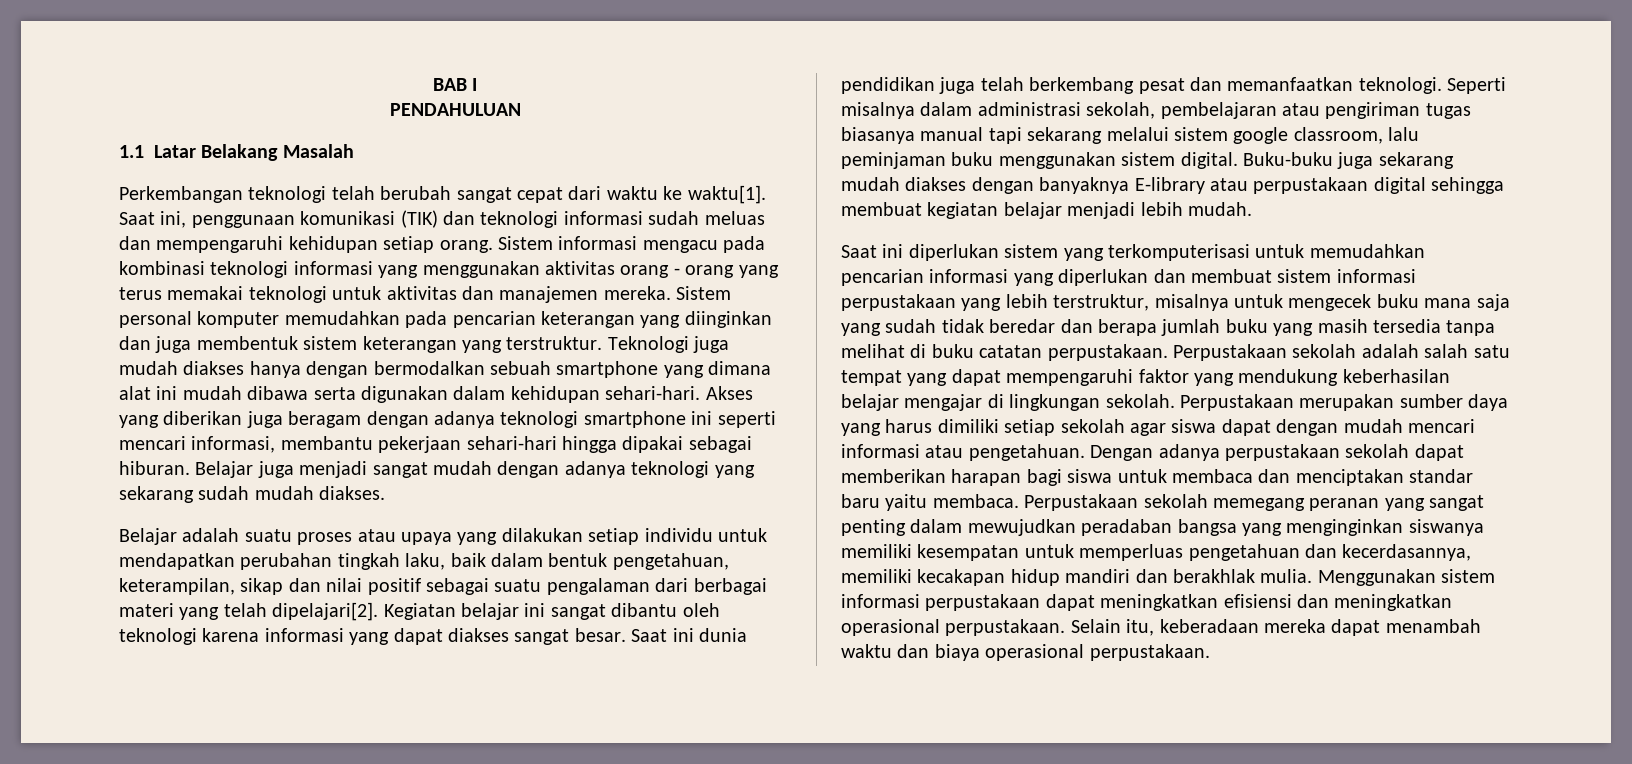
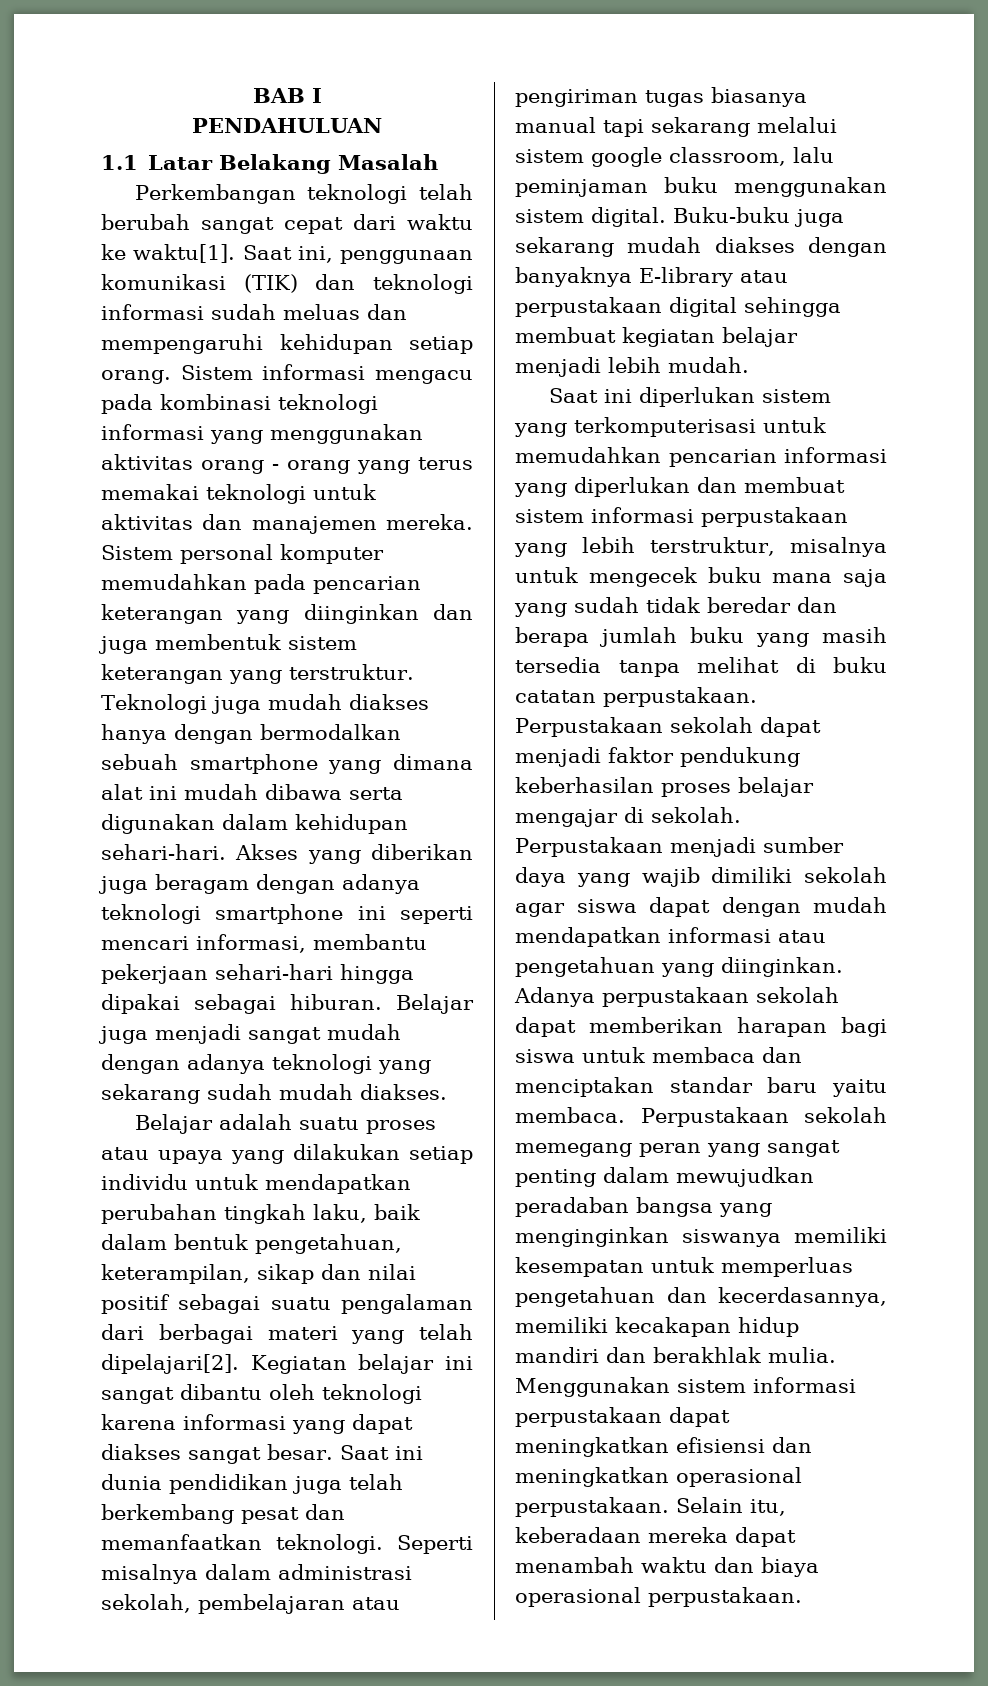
- Perpustakaan sekolah adalah salah satu tempat yang dapat mempengaruhi faktor yang mendukung keberhasilan belajar mengajar di lingkungan sekolah.
+ Perpustakaan sekolah dapat menjadi faktor pendukung keberhasilan proses belajar mengajar di sekolah.
- Perpustakaan merupakan sumber daya yang harus dimiliki setiap sekolah agar siswa dapat dengan mudah mencari informasi atau pengetahuan. Dengan adanya perpustakaan sekolah dapat memberikan harapan bagi siswa untuk membaca dan menciptakan standar baru yaitu membaca.
+ Perpustakaan menjadi sumber daya yang wajib dimiliki sekolah agar siswa dapat dengan mudah mendapatkan informasi atau pengetahuan yang diinginkan. Adanya perpustakaan sekolah dapat memberikan harapan bagi siswa untuk membaca dan menciptakan standar baru yaitu membaca.
- Perpustakaan sekolah memegang peranan yang sangat penting dalam mewujudkan peradaban bangsa yang menginginkan siswanya memiliki kesempatan untuk memperluas pengetahuan dan kecerdasannya, memiliki kecakapan hidup mandiri dan berakhlak mulia.
+ Perpustakaan sekolah memegang peran yang sangat penting dalam mewujudkan peradaban bangsa yang menginginkan siswanya memiliki kesempatan untuk memperluas pengetahuan dan kecerdasannya, memiliki kecakapan hidup mandiri dan berakhlak mulia.

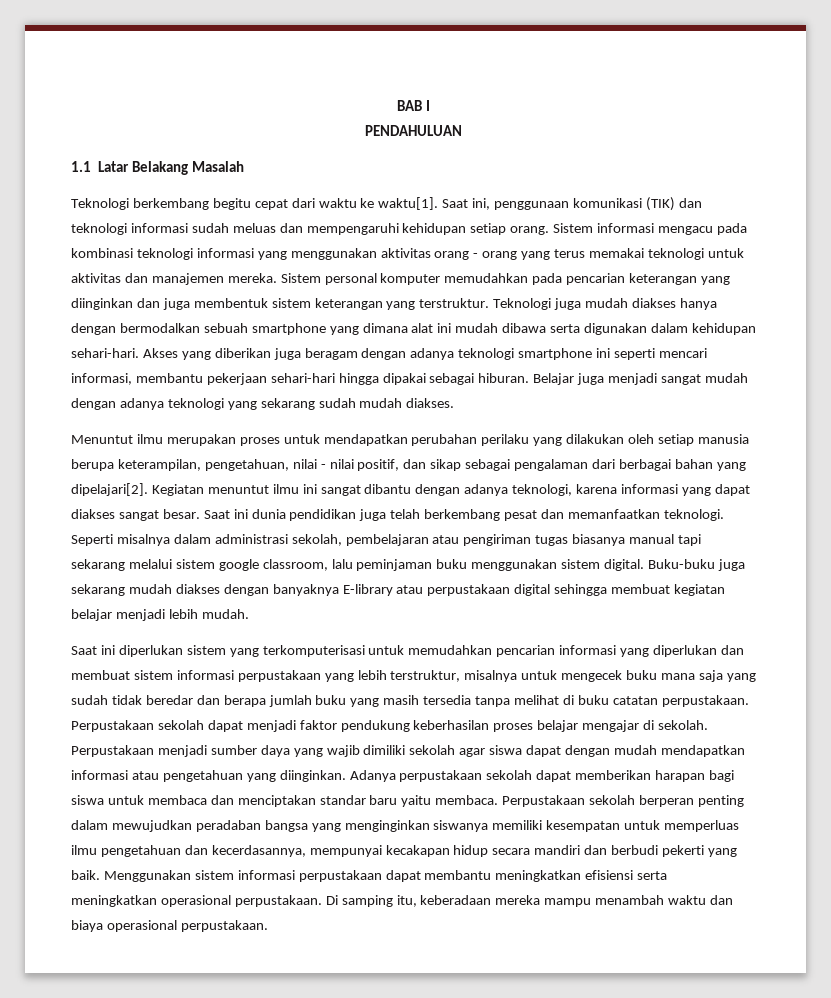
- Perkembangan teknologi telah berubah sangat cepat dari waktu ke waktu[1].
+ Teknologi berkembang begitu cepat dari waktu ke waktu[1].
- Belajar adalah suatu proses atau upaya yang dilakukan setiap individu untuk mendapatkan perubahan tingkah laku, baik dalam bentuk pengetahuan, keterampilan, sikap dan nilai positif sebagai suatu pengalaman dari berbagai materi yang telah dipelajari[2]. Kegiatan belajar ini sangat dibantu oleh teknologi karena informasi yang dapat diakses sangat besar.
+ Menuntut ilmu merupakan proses untuk mendapatkan perubahan perilaku yang dilakukan oleh setiap manusia berupa keterampilan, pengetahuan, nilai - nilai positif, dan sikap sebagai pengalaman dari berbagai bahan yang dipelajari[2]. Kegiatan menuntut ilmu ini sangat dibantu dengan adanya teknologi, karena informasi yang dapat diakses sangat besar.
- Perpustakaan sekolah memegang peran yang sangat penting dalam mewujudkan peradaban bangsa yang menginginkan siswanya memiliki kesempatan untuk memperluas pengetahuan dan kecerdasannya, memiliki kecakapan hidup mandiri dan berakhlak mulia.
+ Perpustakaan sekolah berperan penting dalam mewujudkan peradaban bangsa yang menginginkan siswanya memiliki kesempatan untuk memperluas ilmu pengetahuan dan kecerdasannya, mempunyai kecakapan hidup secara mandiri dan berbudi pekerti yang baik.
- Menggunakan sistem informasi perpustakaan dapat meningkatkan efisiensi dan meningkatkan operasional perpustakaan.
+ Menggunakan sistem informasi perpustakaan dapat membantu meningkatkan efisiensi serta meningkatkan operasional perpustakaan.
- Selain itu, keberadaan mereka dapat menambah waktu dan biaya operasional perpustakaan.
+ Di samping itu, keberadaan mereka mampu menambah waktu dan biaya operasional perpustakaan.

